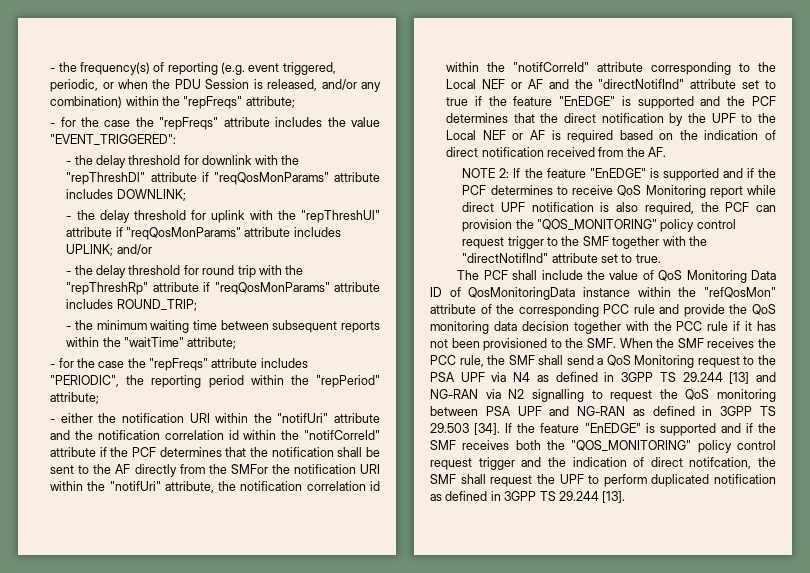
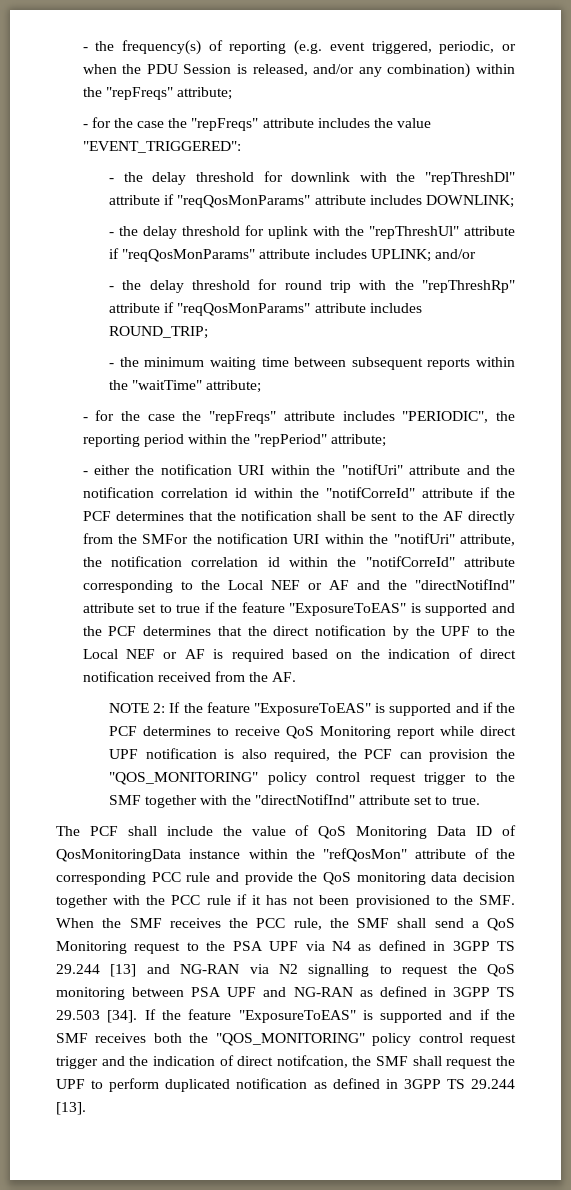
- - either the notification URI within the "notifUri" attribute and the notification correlation id within the "notifCorreId" attribute if the PCF determines that the notification shall be sent to the AF directly from the SMFor the notification URI within the "notifUri" attribute, the notification correlation id within the "notifCorreId" attribute corresponding to the Local NEF or AF and the "directNotifInd" attribute set to true if the feature "EnEDGE" is supported and the PCF determines that the direct notification by the UPF to the Local NEF or AF is required based on the indication of direct notification received from the AF.
+ - either the notification URI within the "notifUri" attribute and the notification correlation id within the "notifCorreId" attribute if the PCF determines that the notification shall be sent to the AF directly from the SMFor the notification URI within the "notifUri" attribute, the notification correlation id within the "notifCorreId" attribute corresponding to the Local NEF or AF and the "directNotifInd" attribute set to true if the feature "ExposureToEAS" is supported and the PCF determines that the direct notification by the UPF to the Local NEF or AF is required based on the indication of direct notification received from the AF.
- NOTE 2: If the feature "EnEDGE" is supported and if the PCF determines to receive QoS Monitoring report while direct UPF notification is also required, the PCF can provision the "QOS_MONITORING" policy control request trigger to the SMF together with the "directNotifInd" attribute set to true.
+ NOTE 2: If the feature "ExposureToEAS" is supported and if the PCF determines to receive QoS Monitoring report while direct UPF notification is also required, the PCF can provision the "QOS_MONITORING" policy control request trigger to the SMF together with the "directNotifInd" attribute set to true.
- If the feature "EnEDGE" is supported and if the SMF receives both the "QOS_MONITORING" policy control request trigger and the indication of direct notifcation, the SMF shall request the UPF to perform duplicated notification as defined in 3GPP TS 29.244 [13].
+ If the feature "ExposureToEAS" is supported and if the SMF receives both the "QOS_MONITORING" policy control request trigger and the indication of direct notifcation, the SMF shall request the UPF to perform duplicated notification as defined in 3GPP TS 29.244 [13].

